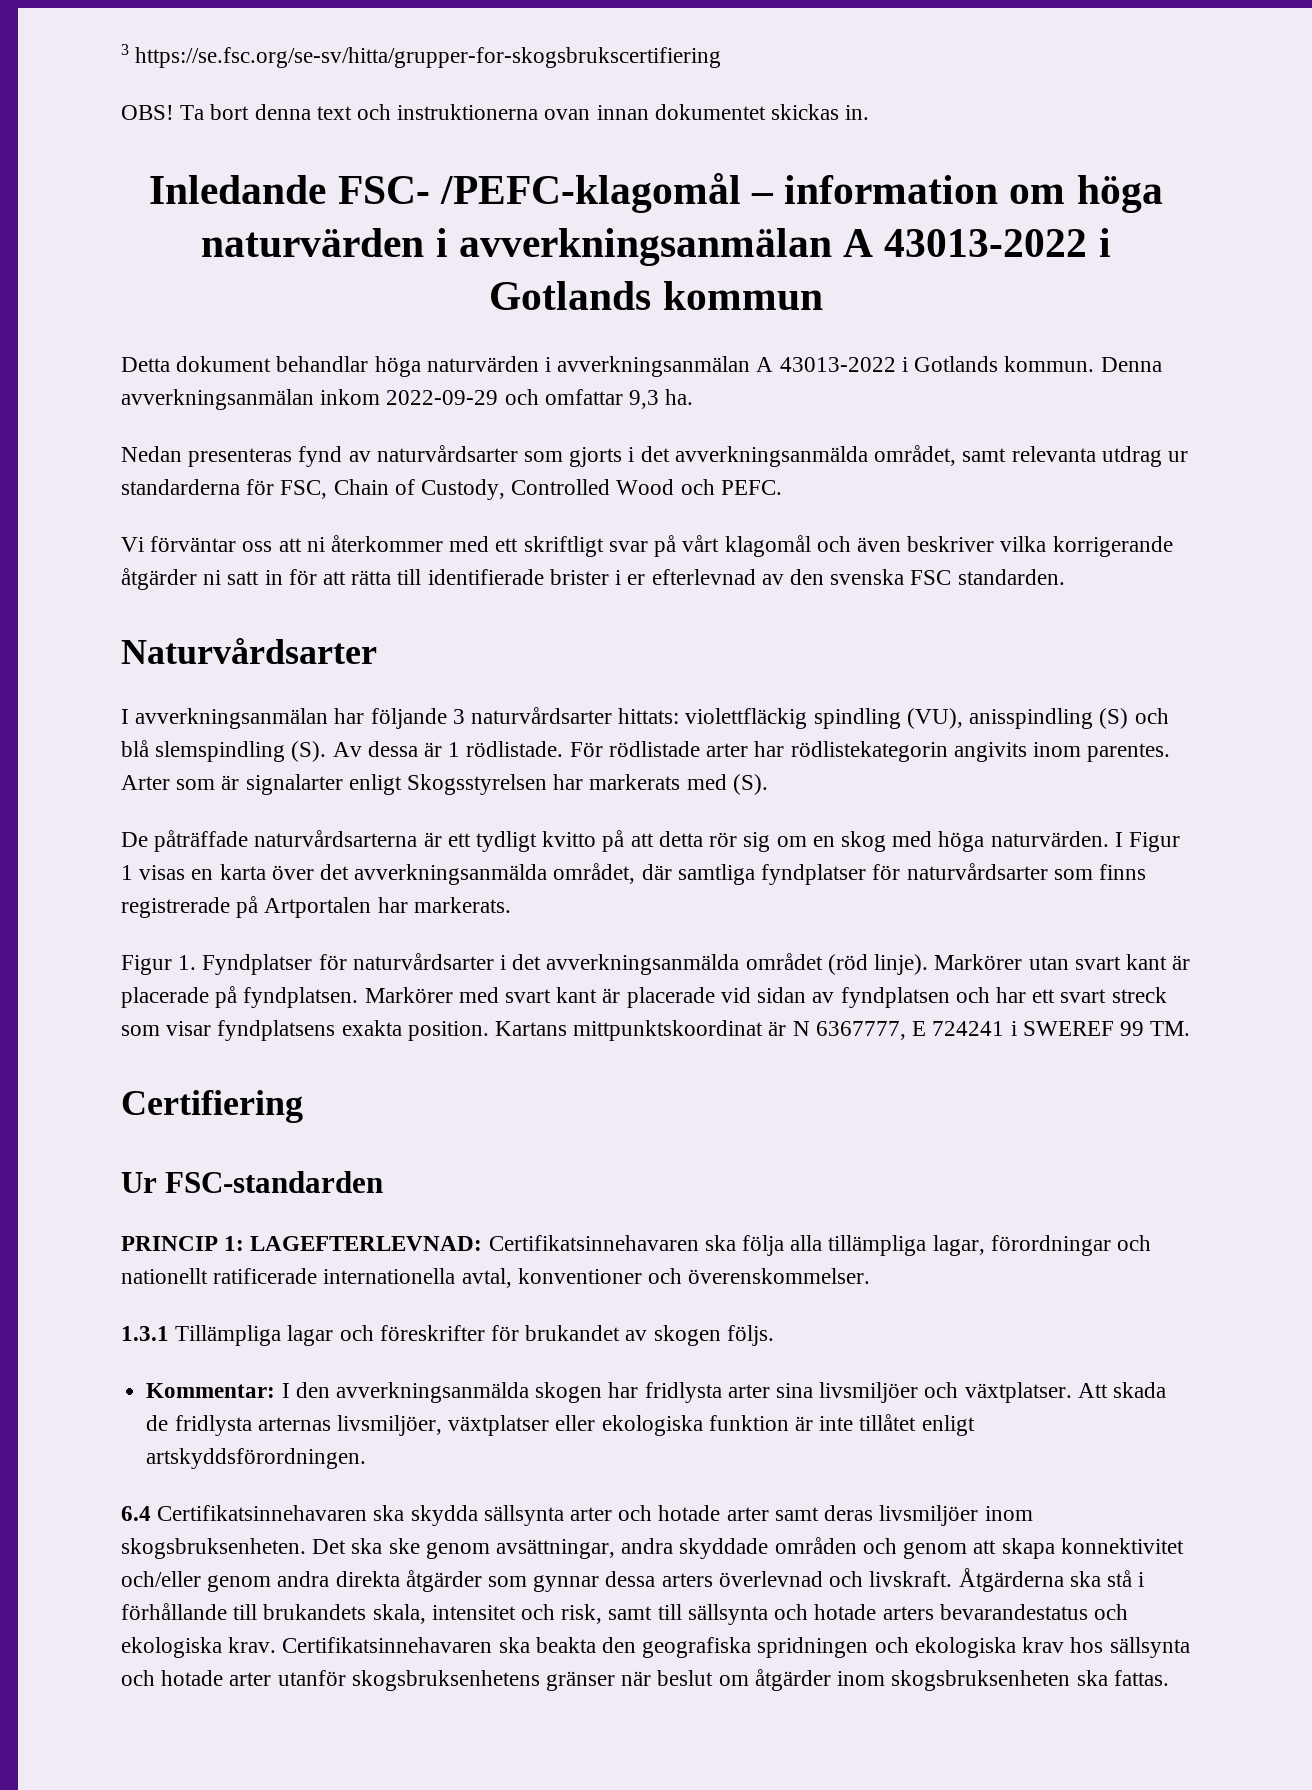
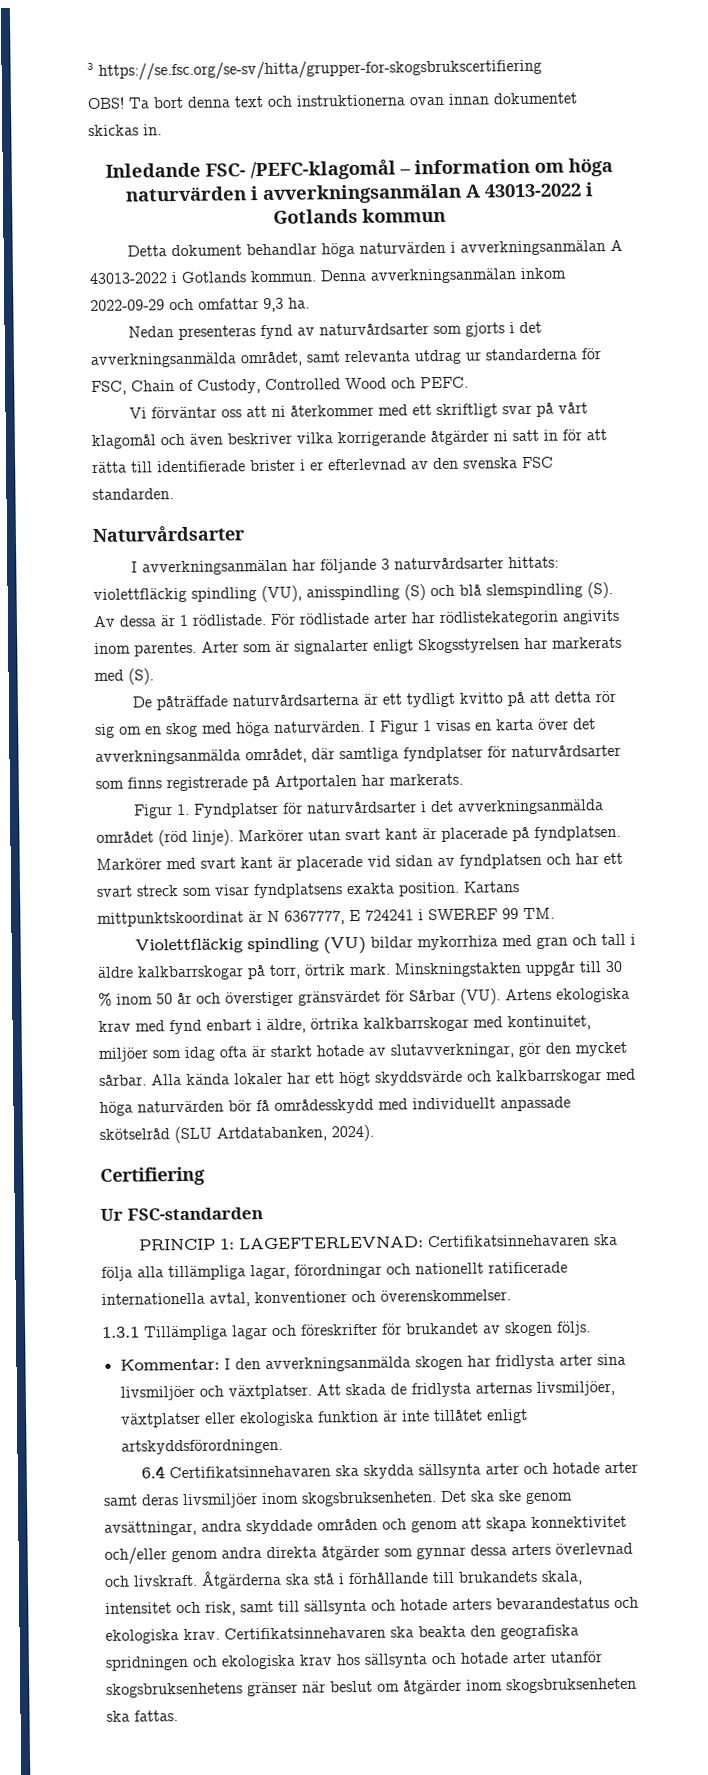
+ Violettfläckig spindling (VU) bildar mykorrhiza med gran och tall i äldre kalkbarrskogar på torr, örtrik mark. Minskningstakten uppgår till 30 % inom 50 år och överstiger gränsvärdet för Sårbar (VU). Artens ekologiska krav med fynd enbart i äldre, örtrika kalkbarrskogar med kontinuitet, miljöer som idag ofta är starkt hotade av slutavverkningar, gör den mycket sårbar. Alla kända lokaler har ett högt skyddsvärde och kalkbarrskogar med höga naturvärden bör få områdesskydd med individuellt anpassade skötselråd (SLU Artdatabanken, 2024).

